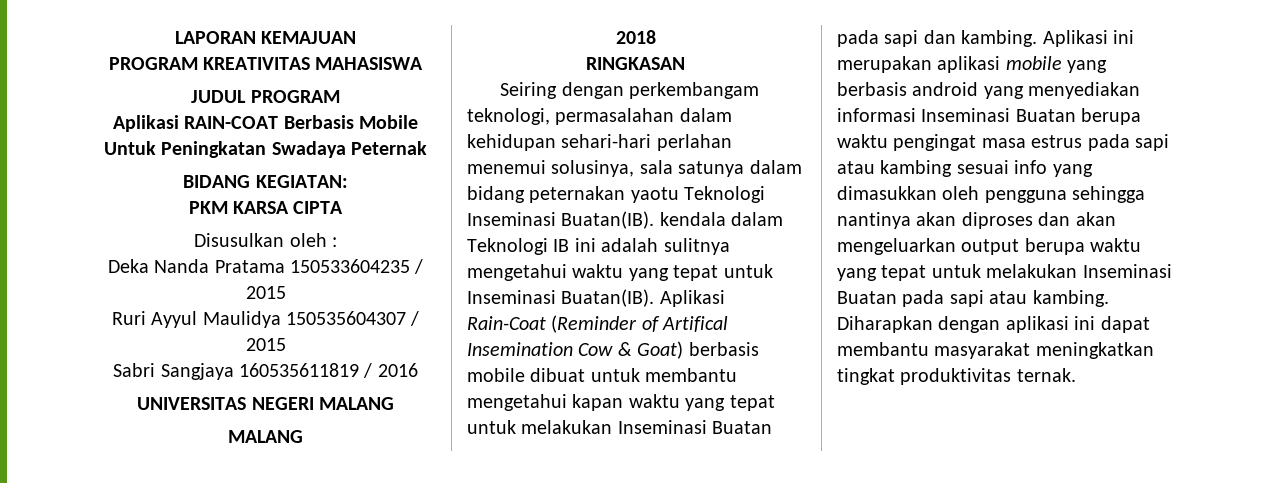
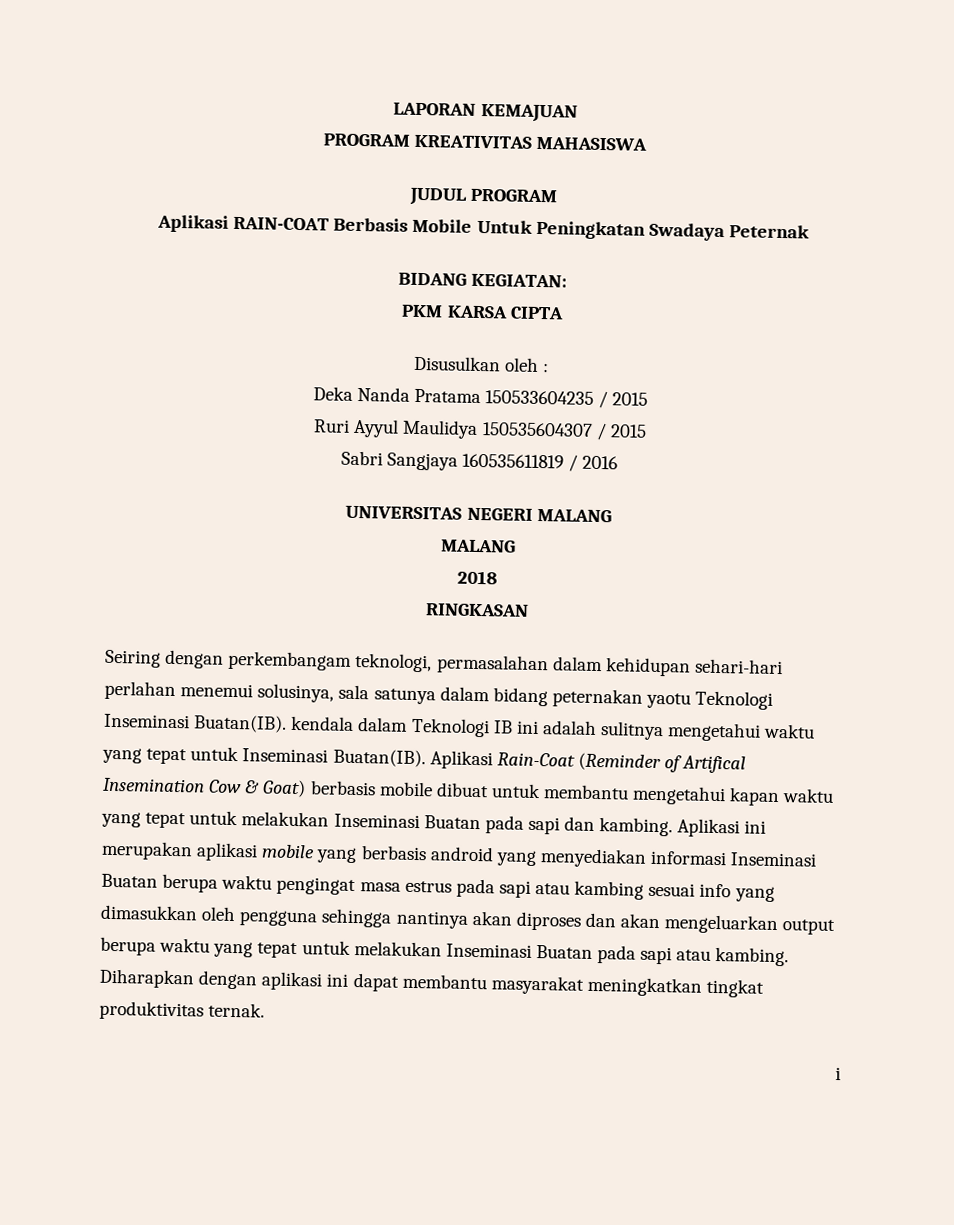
+ i

